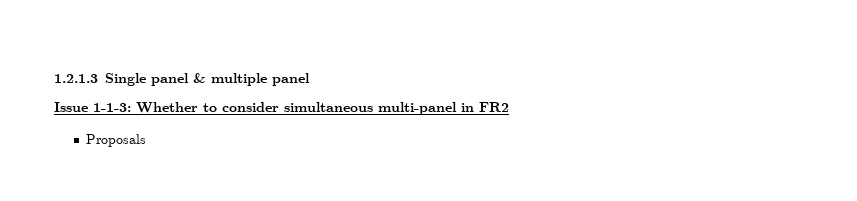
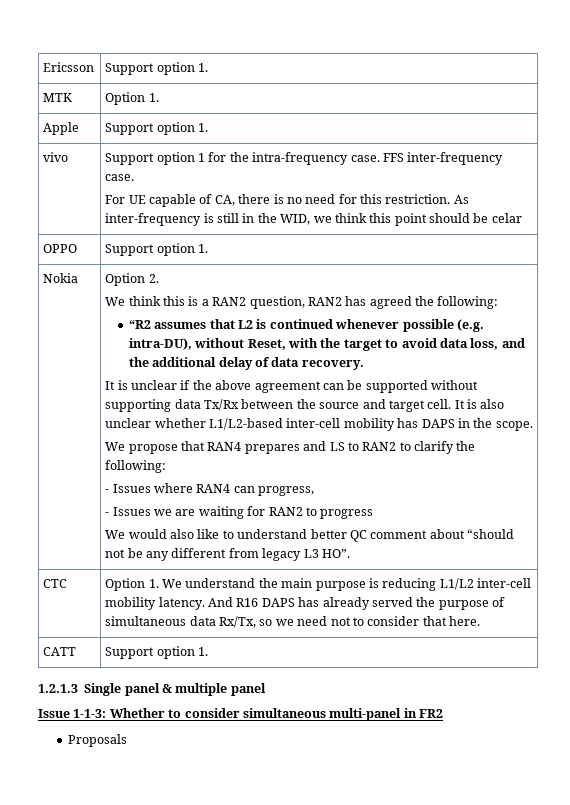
+ Ericsson | Support option 1.
+ MTK | Option 1.
+ Apple | Support option 1.
+ vivo | Support option 1 for the intra-frequency case. FFS inter-frequency case.
+ For UE capable of CA, there is no need for this restriction. As inter-frequency is still in the WID, we think this point should be celar
+ OPPO | Support option 1.
+ Nokia | Option 2.
+ We think this is a RAN2 question, RAN2 has agreed the following:
+ “R2 assumes that L2 is continued whenever possible (e.g. intra-DU), without Reset, with the target to avoid data loss, and the additional delay of data recovery.
+ It is unclear if the above agreement can be supported without supporting data Tx/Rx between the source and target cell. It is also unclear whether L1/L2-based inter-cell mobility has DAPS in the scope.
+ We propose that RAN4 prepares and LS to RAN2 to clarify the following:
+ - Issues where RAN4 can progress,
+ - Issues we are waiting for RAN2 to progress
+ We would also like to understand better QC comment about “should not be any different from legacy L3 HO”.
+ CTC | Option 1. We understand the main purpose is reducing L1/L2 inter-cell mobility latency. And R16 DAPS has already served the purpose of simultaneous data Rx/Tx, so we need not to consider that here.
+ CATT | Support option 1.

